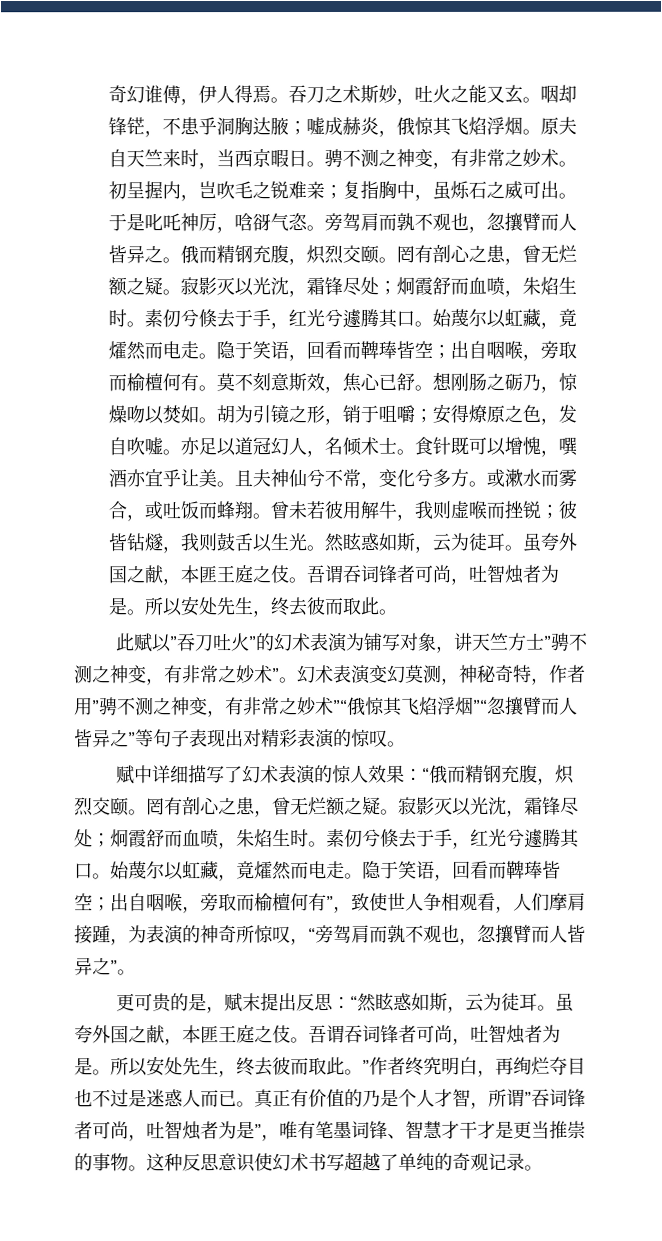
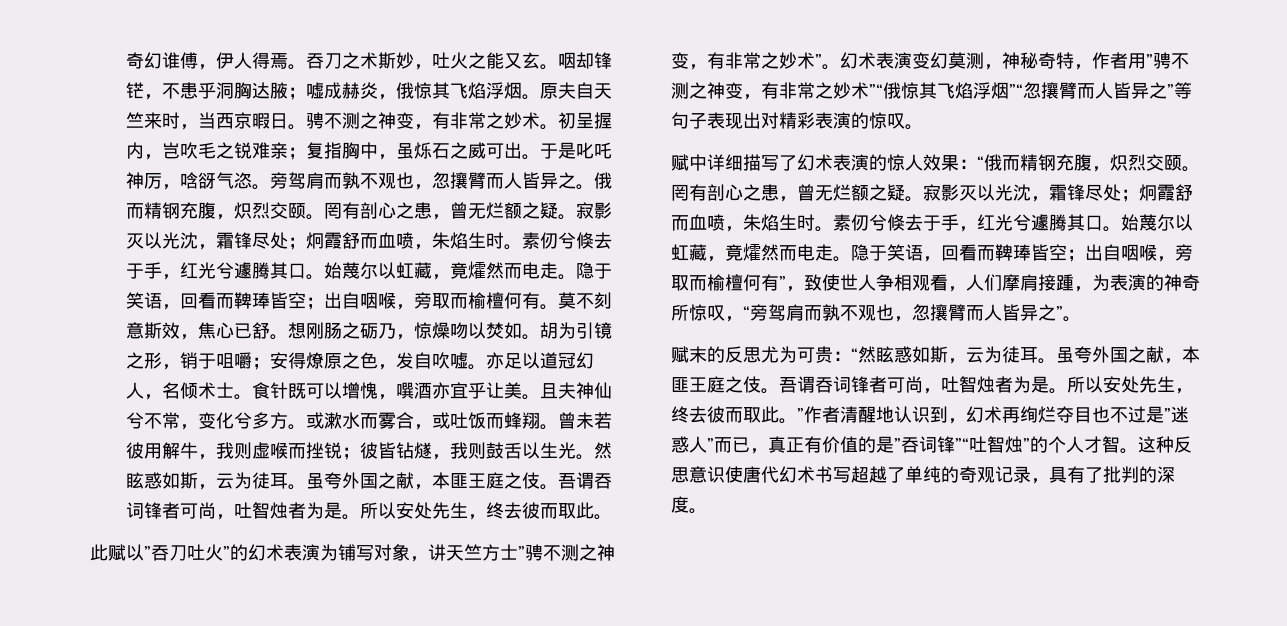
- 更可贵的是，赋末提出反思：“然眩惑如斯，云为徒耳。
+ 赋末的反思尤为可贵：“然眩惑如斯，云为徒耳。
- 所以安处先生，终去彼而取此。”作者终究明白，再绚烂夺目也不过是迷惑人而已。真正有价值的乃是个人才智，所谓”吞词锋者可尚，吐智烛者为是”，唯有笔墨词锋、智慧才干才是更当推崇的事物。
+ 所以安处先生，终去彼而取此。”作者清醒地认识到，幻术再绚烂夺目也不过是”迷惑人”而已，真正有价值的是”吞词锋”“吐智烛”的个人才智。
- 这种反思意识使幻术书写超越了单纯的奇观记录。
+ 这种反思意识使唐代幻术书写超越了单纯的奇观记录，具有了批判的深度。

